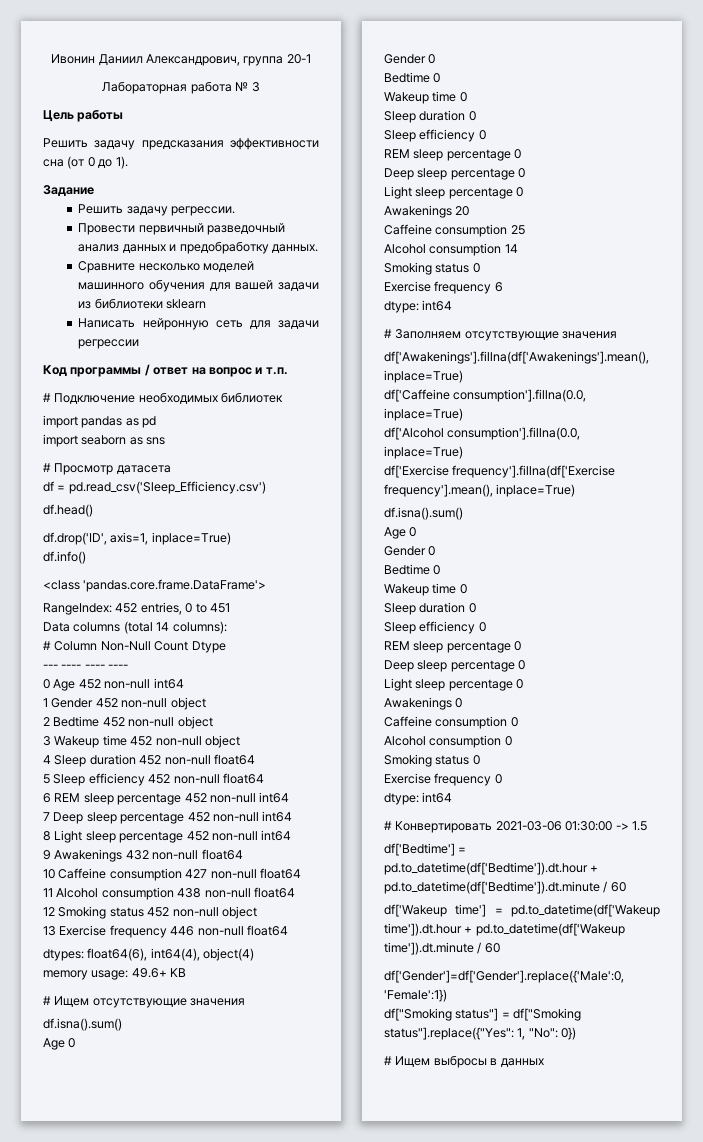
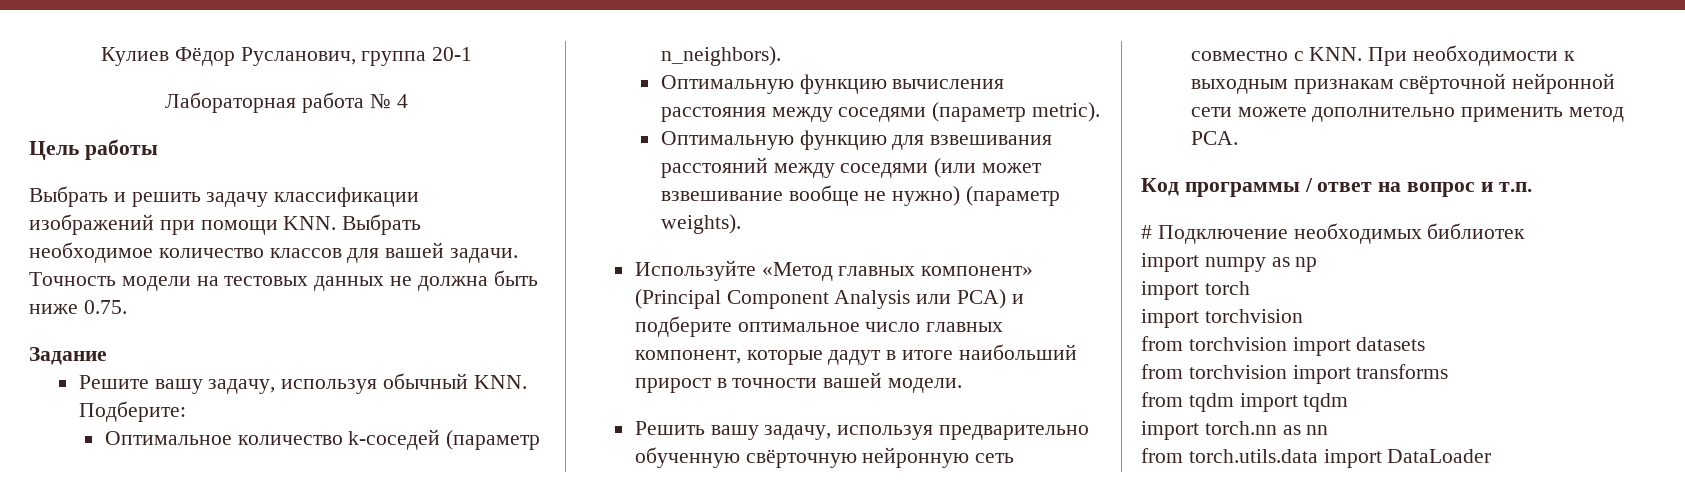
- Ивонин Даниил Александрович, группа 20-1
+ Кулиев Фёдор Русланович, группа 20-1
- Лабораторная работа № 3
+ Лабораторная работа № 4
- Решить задачу предсказания эффективности сна (от 0 до 1).
+ Выбрать и решить задачу классификации изображений при помощи KNN. Выбрать необходимое количество классов для вашей задачи. Точность модели на тестовых данных не должна быть ниже 0.75.
  Задание
- Решить задачу регрессии.
- Провести первичный разведочный анализ данных и предобработку данных.
- Сравните несколько моделей машинного обучения для вашей задачи из библиотеки sklearn
- Написать нейронную сеть для задачи регрессии
+ Решите вашу задачу, используя обычный KNN. Подберите:
+ Оптимальное количество k-соседей (параметр n_neighbors).
+ Оптимальную функцию вычисления расстояния между соседями (параметр metric).
+ Оптимальную функцию для взвешивания расстояний между соседями (или может взвешивание вообще не нужно) (параметр weights).
+ Используйте «Метод главных компонент» (Principal Component Analysis или PCA) и подберите оптимальное число главных компонент, которые дадут в итоге наибольший прирост в точности вашей модели.
+ Решить вашу задачу, используя предварительно обученную свёрточную нейронную сеть совместно с KNN. При необходимости к выходным признакам свёрточной нейронной сети можете дополнительно применить метод PCA.
- import pandas as pd
- import seaborn as sns
- # Просмотр датасета
- df = pd.read_csv('Sleep_Efficiency.csv')
- df.head()
- df.drop('ID', axis=1, inplace=True)
- df.info()
- <class 'pandas.core.frame.DataFrame'>
- RangeIndex: 452 entries, 0 to 451
- Data columns (total 14 columns):
- # Column Non-Null Count Dtype
- --- ---- ---- ----
- 0 Age 452 non-null int64
- 1 Gender 452 non-null object
- 2 Bedtime 452 non-null object
- 3 Wakeup time 452 non-null object
- 4 Sleep duration 452 non-null float64
- 5 Sleep efficiency 452 non-null float64
- 6 REM sleep percentage 452 non-null int64
- 7 Deep sleep percentage 452 non-null int64
- 8 Light sleep percentage 452 non-null int64
- 9 Awakenings 432 non-null float64
- 10 Caffeine consumption 427 non-null float64
- 11 Alcohol consumption 438 non-null float64
- 12 Smoking status 452 non-null object
- 13 Exercise frequency 446 non-null float64
- dtypes: float64(6), int64(4), object(4)
- memory usage: 49.6+ KB
- # Ищем отсутствующие значения
- df.isna().sum()
- Age 0
- Gender 0
- Bedtime 0
- Wakeup time 0
- Sleep duration 0
- Sleep efficiency 0
- REM sleep percentage 0
- Deep sleep percentage 0
- Light sleep percentage 0
- Awakenings 20
- Caffeine consumption 25
- Alcohol consumption 14
- Smoking status 0
- Exercise frequency 6
- dtype: int64
- # Заполняем отсутствующие значения
- df['Awakenings'].fillna(df['Awakenings'].mean(), inplace=True)
- df['Caffeine consumption'].fillna(0.0, inplace=True)
- df['Alcohol consumption'].fillna(0.0, inplace=True)
- df['Exercise frequency'].fillna(df['Exercise frequency'].mean(), inplace=True)
- df.isna().sum()
- Age 0
- Gender 0
- Bedtime 0
- Wakeup time 0
- Sleep duration 0
- Sleep efficiency 0
- REM sleep percentage 0
- Deep sleep percentage 0
- Light sleep percentage 0
- Awakenings 0
- Caffeine consumption 0
- Alcohol consumption 0
- Smoking status 0
- Exercise frequency 0
- dtype: int64
- # Конвертировать 2021-03-06 01:30:00 -> 1.5
- df['Bedtime'] = pd.to_datetime(df['Bedtime']).dt.hour + pd.to_datetime(df['Bedtime']).dt.minute / 60
- df['Wakeup time'] = pd.to_datetime(df['Wakeup time']).dt.hour + pd.to_datetime(df['Wakeup time']).dt.minute / 60
- df['Gender']=df['Gender'].replace({'Male':0, 'Female':1})
- df["Smoking status"] = df["Smoking status"].replace({"Yes": 1, "No": 0})
- # Ищем выбросы в данных
+ import numpy as np
+ import torch
+ import torchvision
+ from torchvision import datasets
+ from torchvision import transforms
+ from tqdm import tqdm
+ import torch.nn as nn
+ from torch.utils.data import DataLoader

